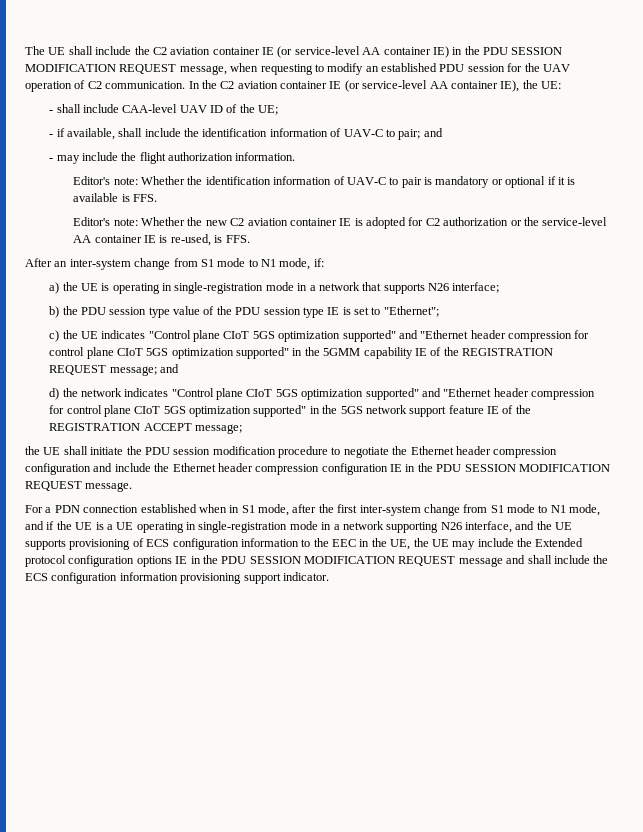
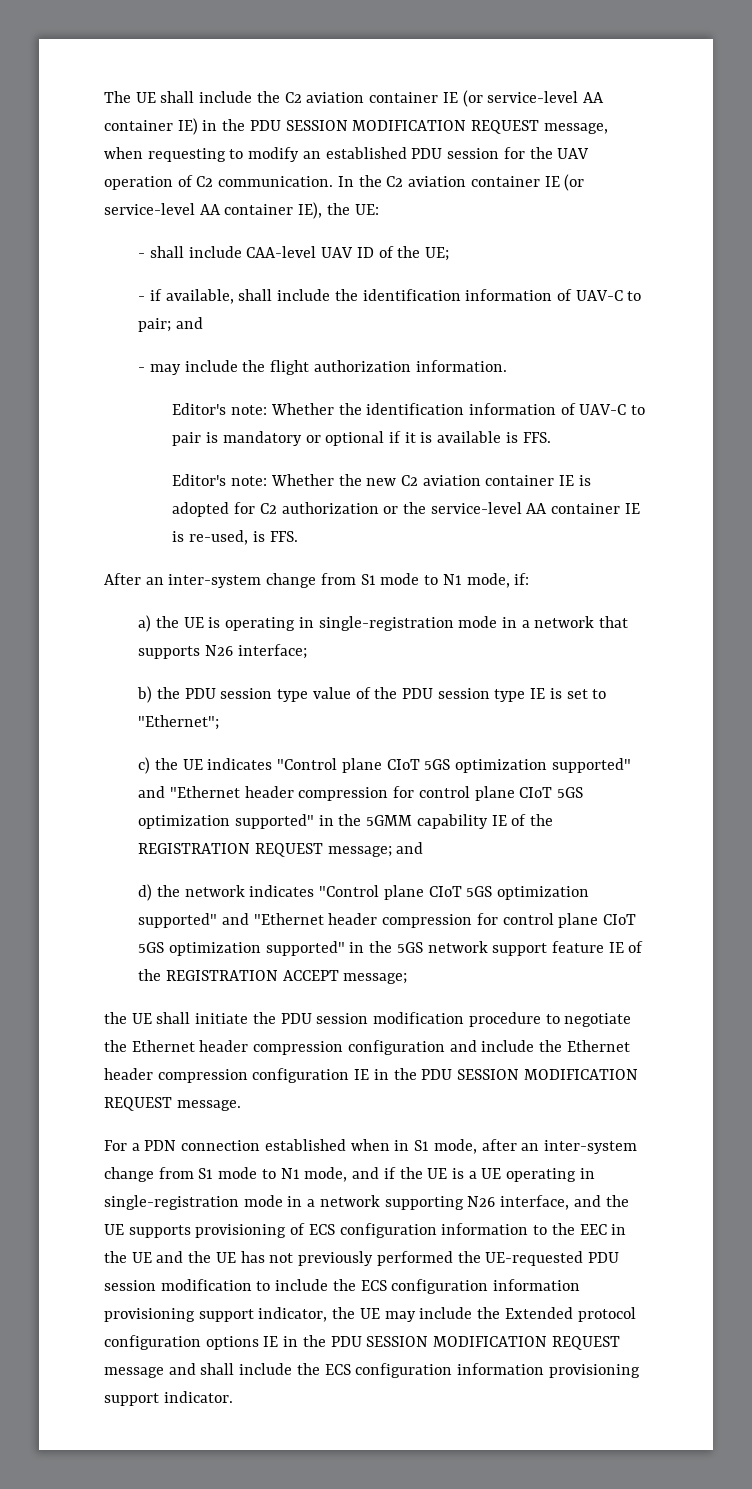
- For a PDN connection established when in S1 mode, after the first inter-system change from S1 mode to N1 mode, and if the UE is a UE operating in single-registration mode in a network supporting N26 interface, and the UE supports provisioning of ECS configuration information to the EEC in the UE, the UE may include the Extended protocol configuration options IE in the PDU SESSION MODIFICATION REQUEST message and shall include the ECS configuration information provisioning support indicator.
+ For a PDN connection established when in S1 mode, after an inter-system change from S1 mode to N1 mode, and if the UE is a UE operating in single-registration mode in a network supporting N26 interface, and the UE supports provisioning of ECS configuration information to the EEC in the UE and the UE has not previously performed the UE-requested PDU session modification to include the ECS configuration information provisioning support indicator, the UE may include the Extended protocol configuration options IE in the PDU SESSION MODIFICATION REQUEST message and shall include the ECS configuration information provisioning support indicator.

